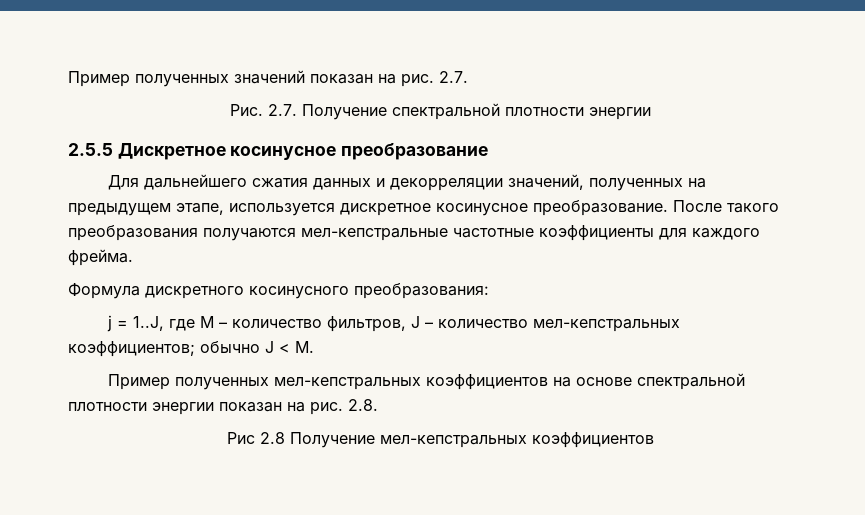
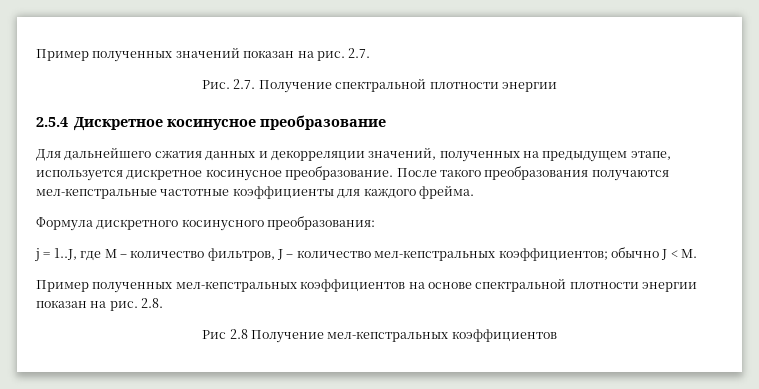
- 2.5.5 Дискретное косинусное преобразование
+ 2.5.4 Дискретное косинусное преобразование

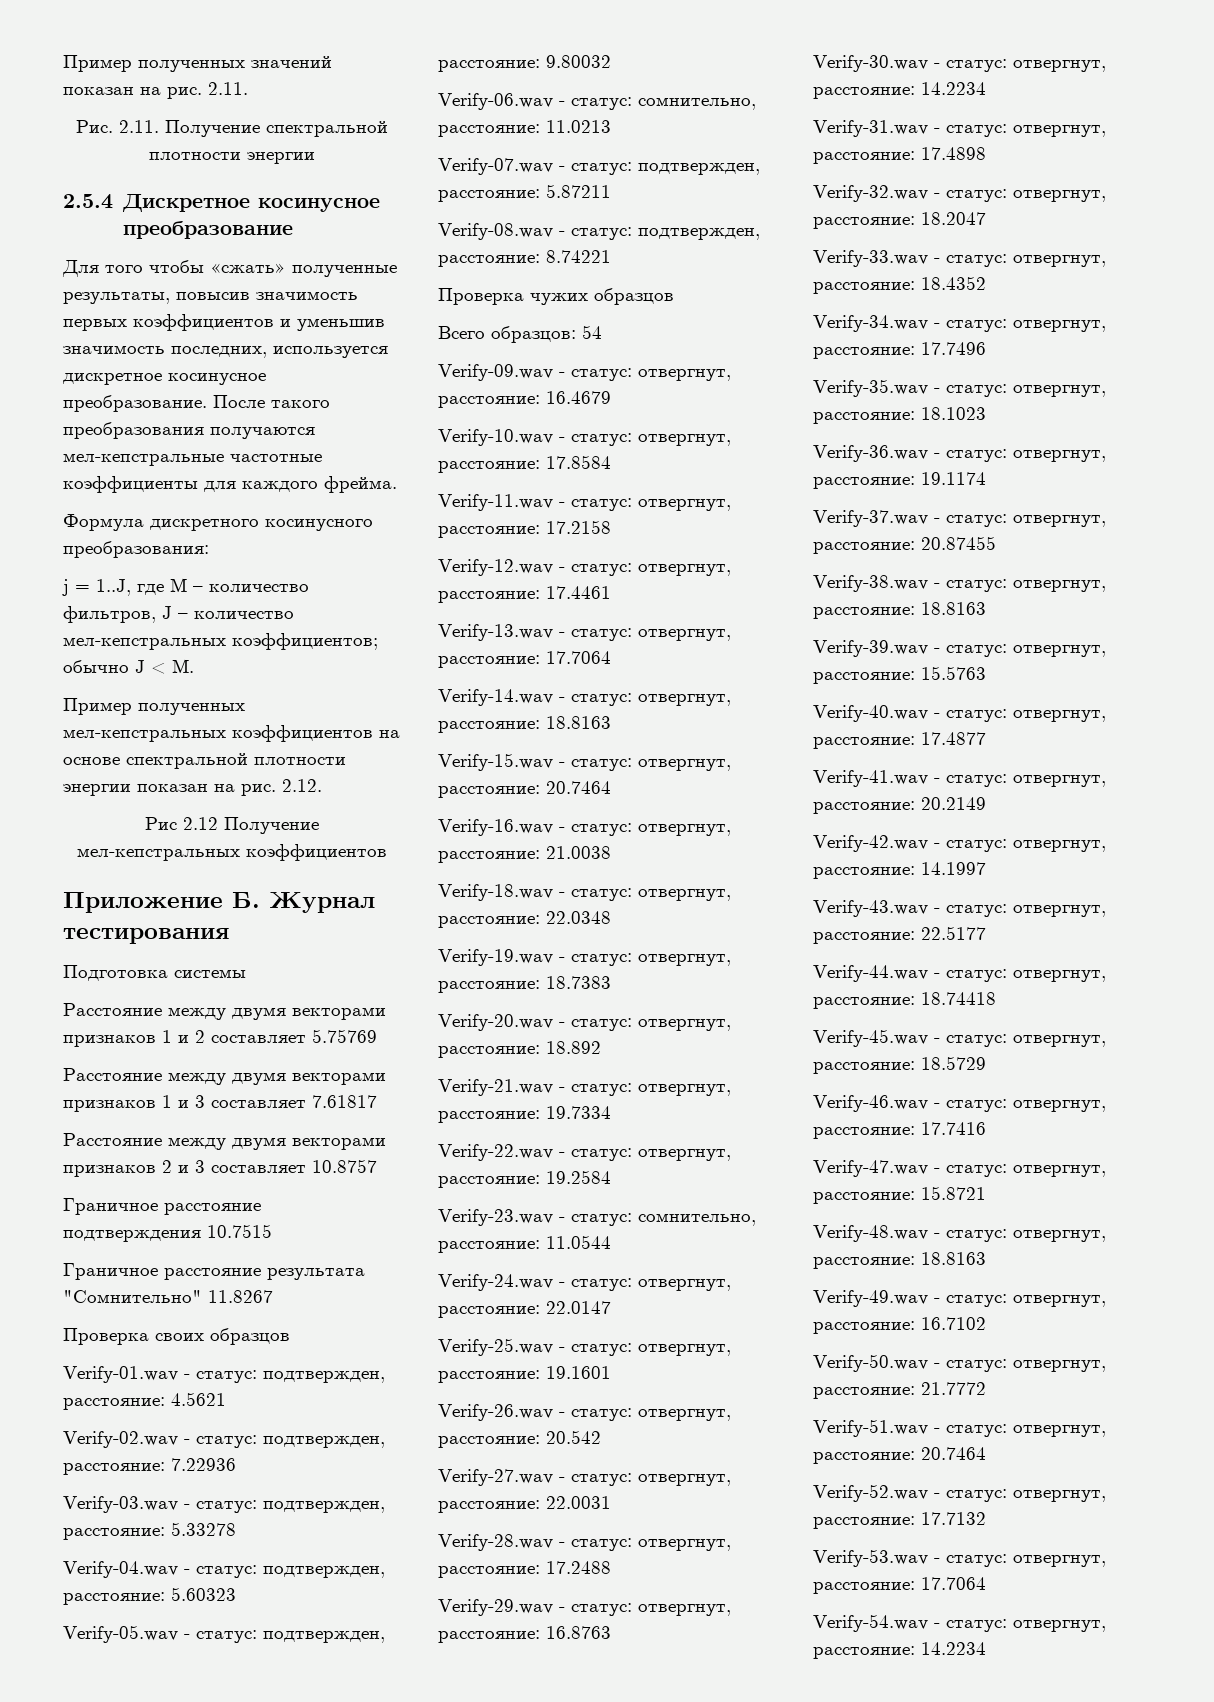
- Пример полученных значений показан на рис. 2.7.
+ Пример полученных значений показан на рис. 2.11.
- Рис. 2.7. Получение спектральной плотности энергии
+ Рис. 2.11. Получение спектральной плотности энергии
- Для дальнейшего сжатия данных и декорреляции значений, полученных на предыдущем этапе, используется дискретное косинусное преобразование.
+ Для того чтобы «сжать» полученные результаты, повысив значимость первых коэффициентов и уменьшив значимость последних, используется дискретное косинусное преобразование.
- 2.8.
+ 2.12.
- Рис 2.8 Получение мел-кепстральных коэффициентов
+ Рис 2.12 Получение мел-кепстральных коэффициентов
+ Приложение Б. Журнал тестирования
+ Подготовка системы
+ Расстояние между двумя векторами признаков 1 и 2 составляет 5.75769
+ Расстояние между двумя векторами признаков 1 и 3 составляет 7.61817
+ Расстояние между двумя векторами признаков 2 и 3 составляет 10.8757
+ Граничное расстояние подтверждения 10.7515
+ Граничное расстояние результата "Сомнительно" 11.8267
+ Проверка своих образцов
+ Verify-01.wav - cтатус: подтвержден, расстояние: 4.5621
+ Verify-02.wav - cтатус: подтвержден, расстояние: 7.22936
+ Verify-03.wav - cтатус: подтвержден, расстояние: 5.33278
+ Verify-04.wav - cтатус: подтвержден, расстояние: 5.60323
+ Verify-05.wav - cтатус: подтвержден, расстояние: 9.80032
+ Verify-06.wav - cтатус: сомнительно, расстояние: 11.0213
+ Verify-07.wav - cтатус: подтвержден, расстояние: 5.87211
+ Verify-08.wav - cтатус: подтвержден, расстояние: 8.74221
+ Проверка чужих образцов
+ Всего образцов: 54
+ Verify-09.wav - cтатус: отвергнут, расстояние: 16.4679
+ Verify-10.wav - cтатус: отвергнут, расстояние: 17.8584
+ Verify-11.wav - cтатус: отвергнут, расстояние: 17.2158
+ Verify-12.wav - cтатус: отвергнут, расстояние: 17.4461
+ Verify-13.wav - cтатус: отвергнут, расстояние: 17.7064
+ Verify-14.wav - cтатус: отвергнут, расстояние: 18.8163
+ Verify-15.wav - cтатус: отвергнут, расстояние: 20.7464
+ Verify-16.wav - cтатус: отвергнут, расстояние: 21.0038
+ Verify-18.wav - cтатус: отвергнут, расстояние: 22.0348
+ Verify-19.wav - cтатус: отвергнут, расстояние: 18.7383
+ Verify-20.wav - cтатус: отвергнут, расстояние: 18.892
+ Verify-21.wav - cтатус: отвергнут, расстояние: 19.7334
+ Verify-22.wav - cтатус: отвергнут, расстояние: 19.2584
+ Verify-23.wav - cтатус: сомнительно, расстояние: 11.0544
+ Verify-24.wav - cтатус: отвергнут, расстояние: 22.0147
+ Verify-25.wav - cтатус: отвергнут, расстояние: 19.1601
+ Verify-26.wav - cтатус: отвергнут, расстояние: 20.542
+ Verify-27.wav - cтатус: отвергнут, расстояние: 22.0031
+ Verify-28.wav - cтатус: отвергнут, расстояние: 17.2488
+ Verify-29.wav - cтатус: отвергнут, расстояние: 16.8763
+ Verify-30.wav - cтатус: отвергнут, расстояние: 14.2234
+ Verify-31.wav - cтатус: отвергнут, расстояние: 17.4898
+ Verify-32.wav - cтатус: отвергнут, расстояние: 18.2047
+ Verify-33.wav - cтатус: отвергнут, расстояние: 18.4352
+ Verify-34.wav - cтатус: отвергнут, расстояние: 17.7496
+ Verify-35.wav - cтатус: отвергнут, расстояние: 18.1023
+ Verify-36.wav - cтатус: отвергнут, расстояние: 19.1174
+ Verify-37.wav - cтатус: отвергнут, расстояние: 20.87455
+ Verify-38.wav - cтатус: отвергнут, расстояние: 18.8163
+ Verify-39.wav - cтатус: отвергнут, расстояние: 15.5763
+ Verify-40.wav - cтатус: отвергнут, расстояние: 17.4877
+ Verify-41.wav - cтатус: отвергнут, расстояние: 20.2149
+ Verify-42.wav - cтатус: отвергнут, расстояние: 14.1997
+ Verify-43.wav - cтатус: отвергнут, расстояние: 22.5177
+ Verify-44.wav - cтатус: отвергнут, расстояние: 18.74418
+ Verify-45.wav - cтатус: отвергнут, расстояние: 18.5729
+ Verify-46.wav - cтатус: отвергнут, расстояние: 17.7416
+ Verify-47.wav - cтатус: отвергнут, расстояние: 15.8721
+ Verify-48.wav - cтатус: отвергнут, расстояние: 18.8163
+ Verify-49.wav - cтатус: отвергнут, расстояние: 16.7102
+ Verify-50.wav - cтатус: отвергнут, расстояние: 21.7772
+ Verify-51.wav - cтатус: отвергнут, расстояние: 20.7464
+ Verify-52.wav - cтатус: отвергнут, расстояние: 17.7132
+ Verify-53.wav - cтатус: отвергнут, расстояние: 17.7064
+ Verify-54.wav - cтатус: отвергнут, расстояние: 14.2234

